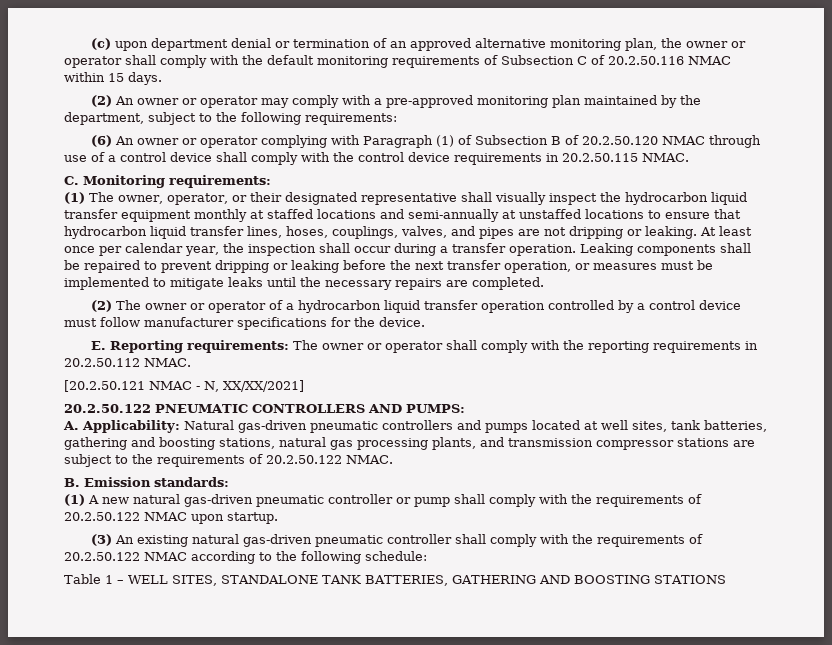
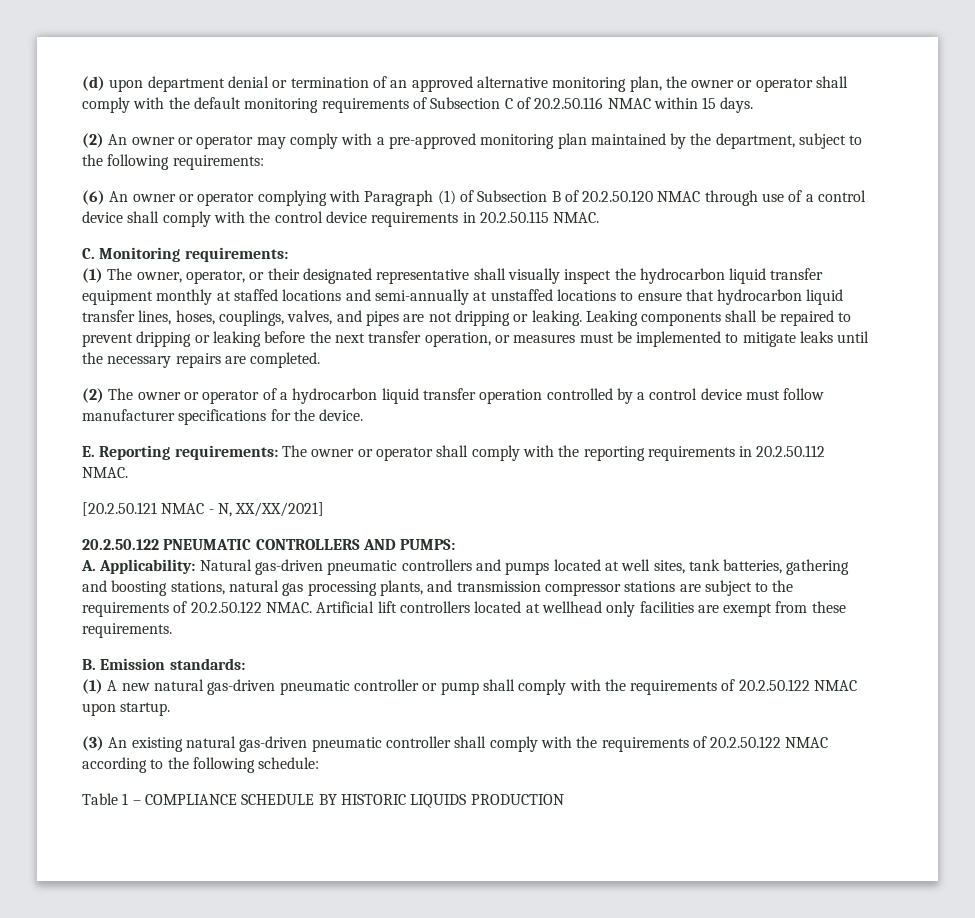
- (c) upon department denial or termination of an approved alternative monitoring plan, the owner or operator shall comply with the default monitoring requirements of Subsection C of 20.2.50.116 NMAC within 15 days.
+ (d) upon department denial or termination of an approved alternative monitoring plan, the owner or operator shall comply with the default monitoring requirements of Subsection C of 20.2.50.116 NMAC within 15 days.
- At least once per calendar year, the inspection shall occur during a transfer operation.
+ Artificial lift controllers located at wellhead only facilities are exempt from these requirements.
- Table 1 – WELL SITES, STANDALONE TANK BATTERIES, GATHERING AND BOOSTING STATIONS
+ Table 1 – COMPLIANCE SCHEDULE BY HISTORIC LIQUIDS PRODUCTION

